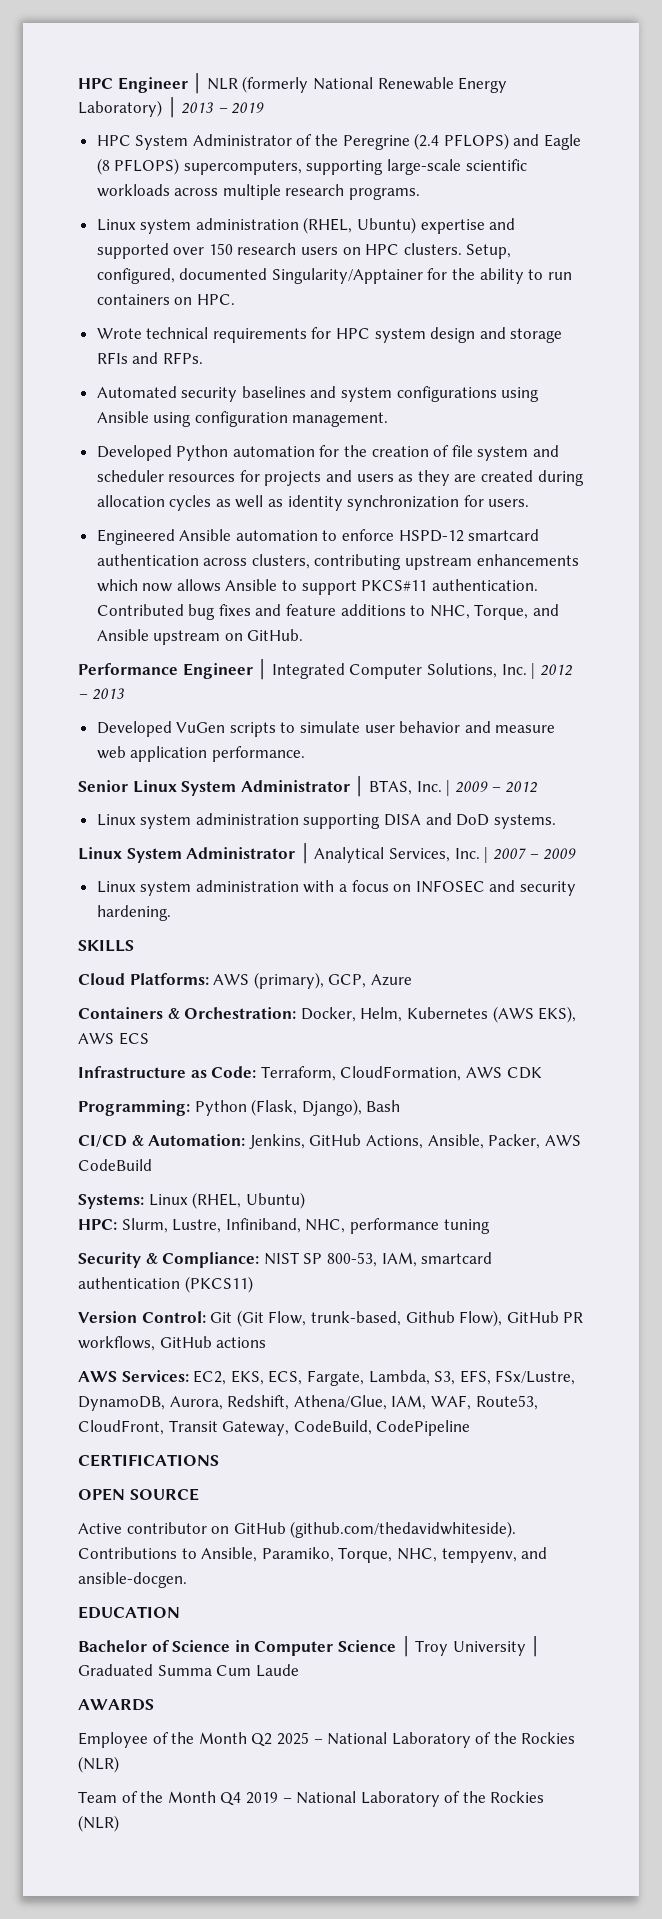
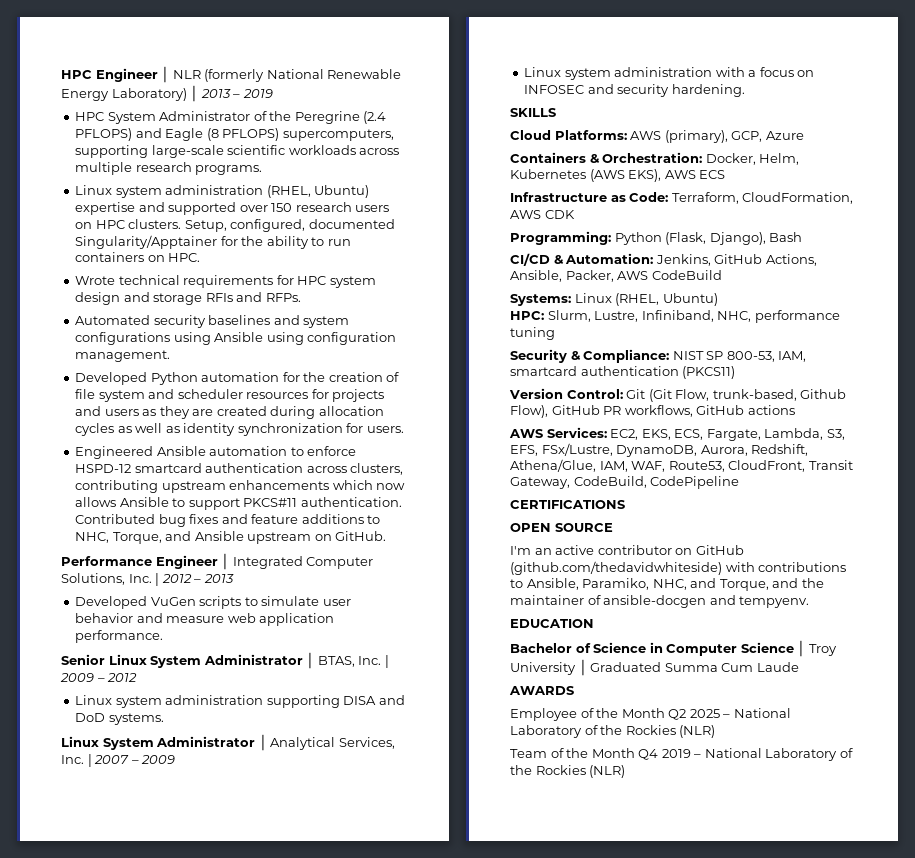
- Active contributor on GitHub (github.com/thedavidwhiteside). Contributions to Ansible, Paramiko, Torque, NHC, tempyenv, and ansible-docgen.
+ I'm an active contributor on GitHub (github.com/thedavidwhiteside) with contributions to Ansible, Paramiko, NHC, and Torque, and the maintainer of ansible-docgen and tempyenv.

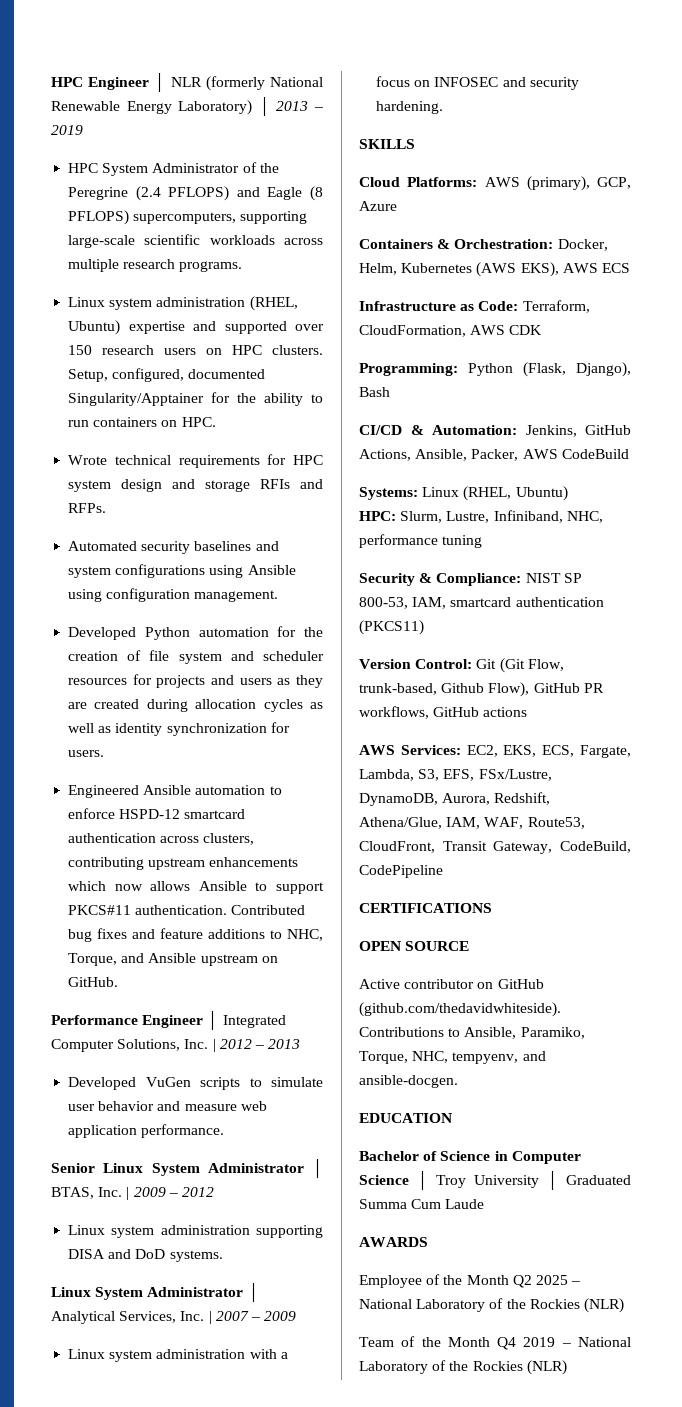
- I'm an active contributor on GitHub (github.com/thedavidwhiteside) with contributions to Ansible, Paramiko, NHC, and Torque, and the maintainer of ansible-docgen and tempyenv.
+ Active contributor on GitHub (github.com/thedavidwhiteside). Contributions to Ansible, Paramiko, Torque, NHC, tempyenv, and ansible-docgen.

